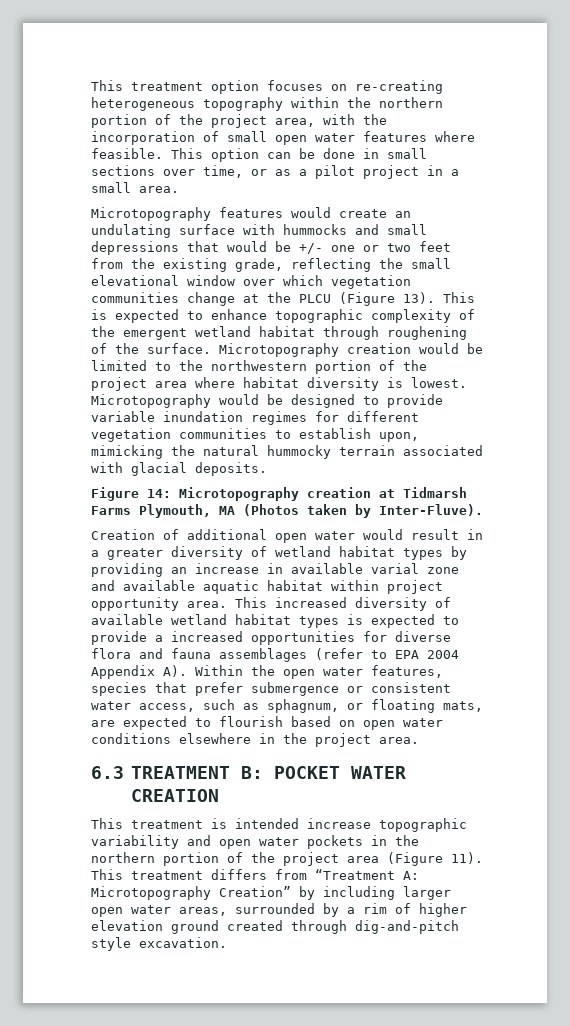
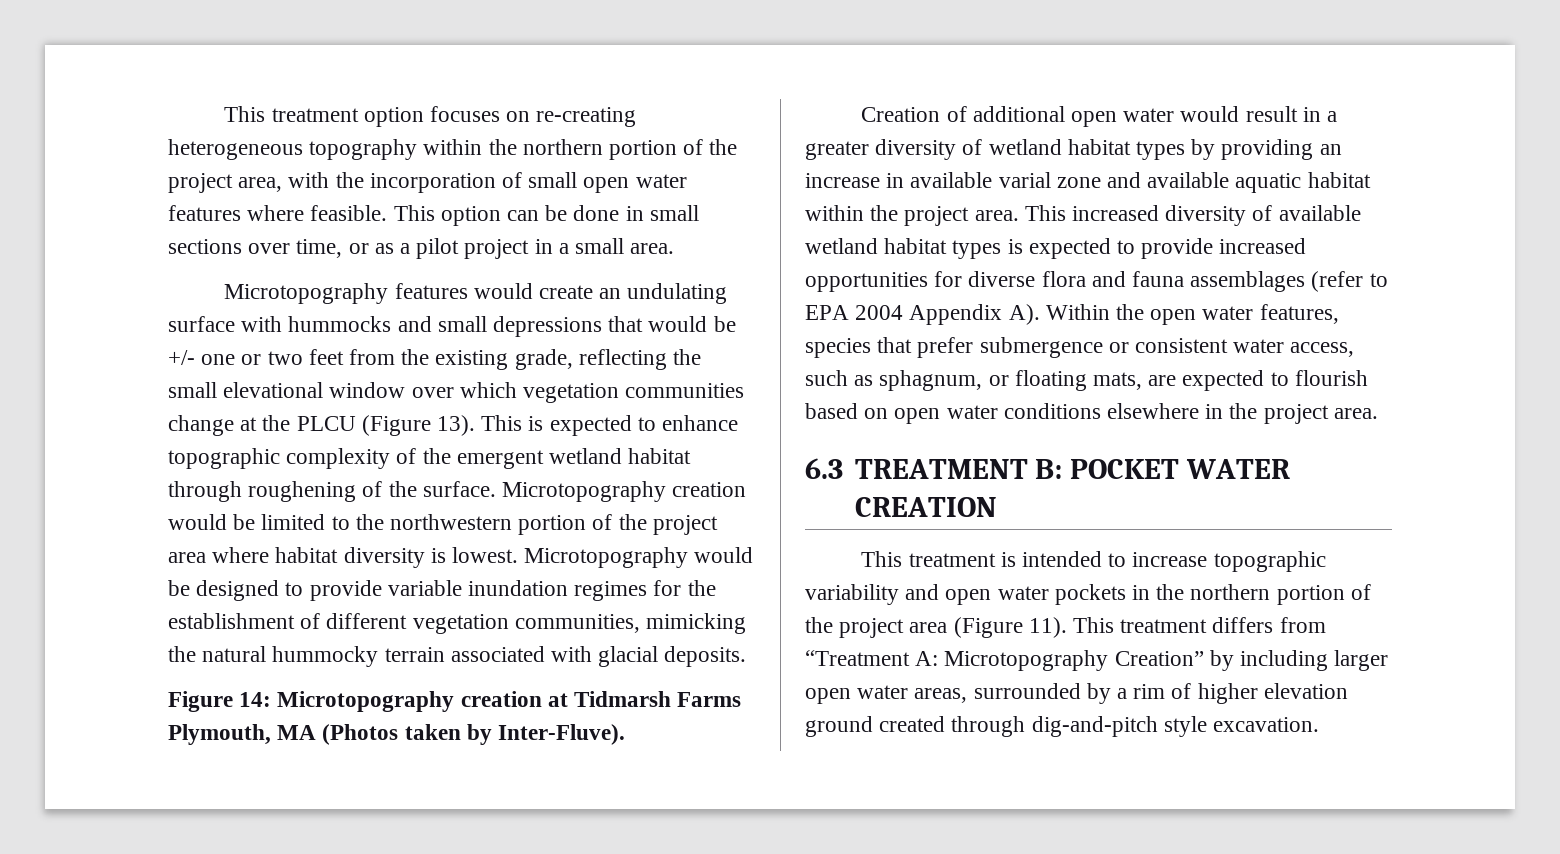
- Microtopography would be designed to provide variable inundation regimes for different vegetation communities to establish upon, mimicking the natural hummocky terrain associated with glacial deposits.
+ Microtopography would be designed to provide variable inundation regimes for the establishment of different vegetation communities, mimicking the natural hummocky terrain associated with glacial deposits.
- Creation of additional open water would result in a greater diversity of wetland habitat types by providing an increase in available varial zone and available aquatic habitat within project opportunity area.
+ Creation of additional open water would result in a greater diversity of wetland habitat types by providing an increase in available varial zone and available aquatic habitat within the project area.
- This increased diversity of available wetland habitat types is expected to provide a increased opportunities for diverse flora and fauna assemblages (refer to EPA 2004 Appendix A). Within the open water features, species that prefer submergence or consistent water access, such as sphagnum, or floating mats, are expected to flourish based on open water conditions elsewhere in the project area.
+ This increased diversity of available wetland habitat types is expected to provide increased opportunities for diverse flora and fauna assemblages (refer to EPA 2004 Appendix A). Within the open water features, species that prefer submergence or consistent water access, such as sphagnum, or floating mats, are expected to flourish based on open water conditions elsewhere in the project area.
- This treatment is intended increase topographic variability and open water pockets in the northern portion of the project area (Figure 11).
+ This treatment is intended to increase topographic variability and open water pockets in the northern portion of the project area (Figure 11).

